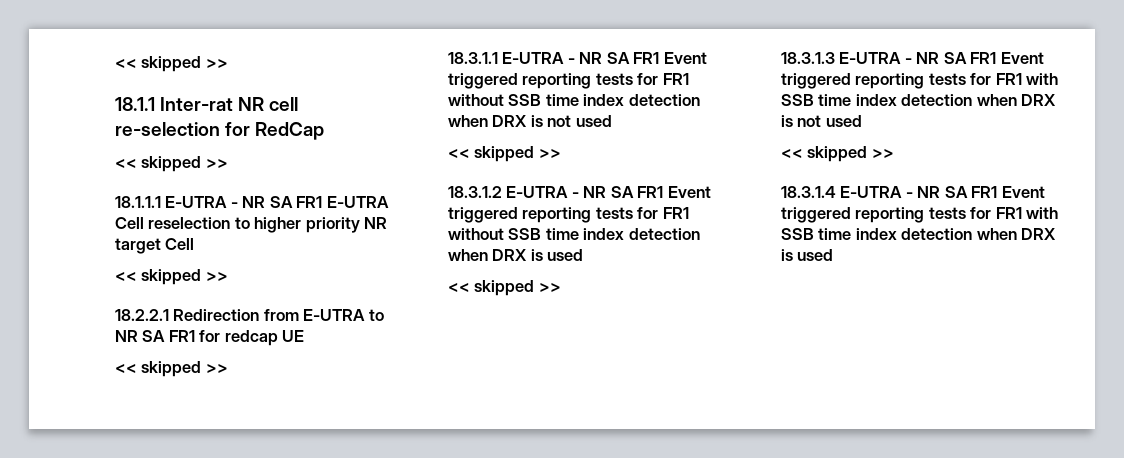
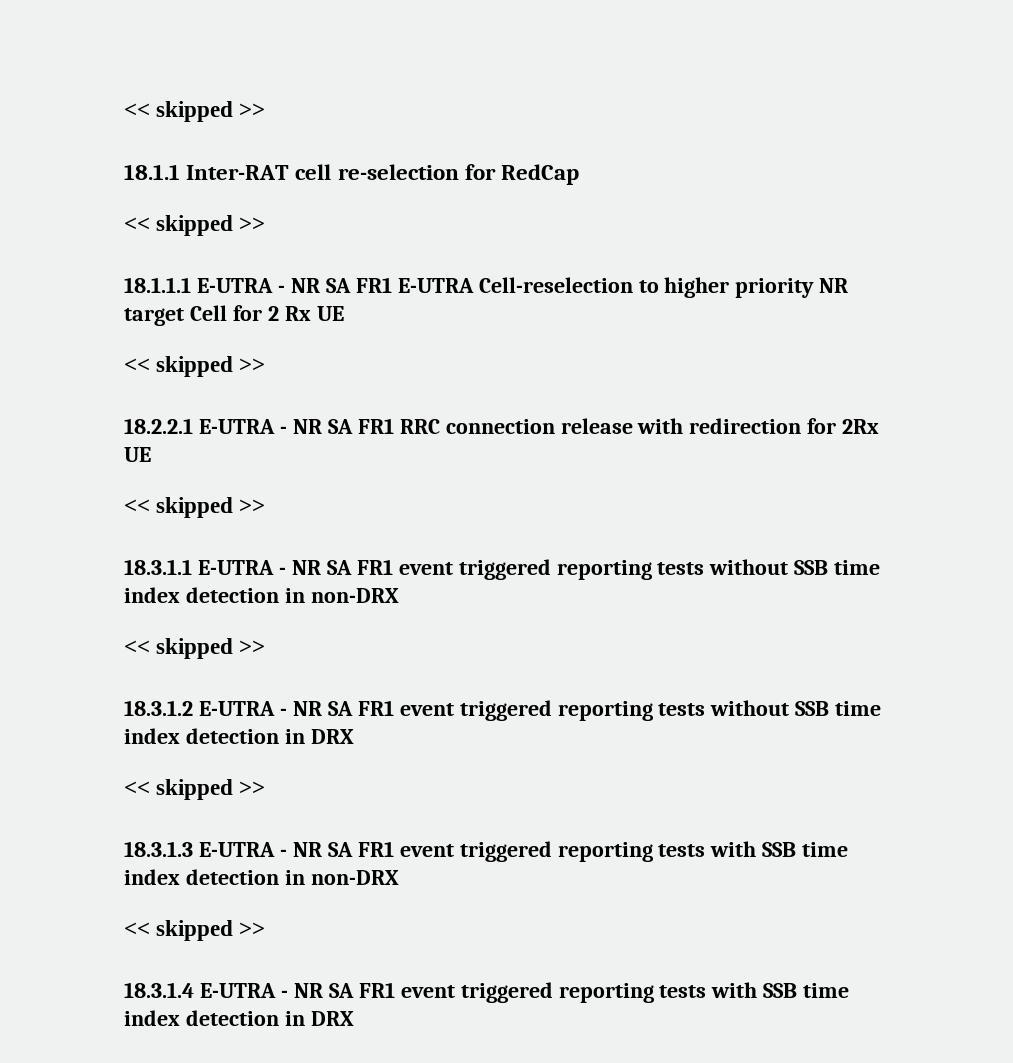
- 18.1.1 Inter-rat NR cell re-selection for RedCap
+ 18.1.1 Inter-RAT cell re-selection for RedCap
- 18.1.1.1 E-UTRA - NR SA FR1 E-UTRA Cell reselection to higher priority NR target Cell
+ 18.1.1.1 E-UTRA - NR SA FR1 E-UTRA Cell-reselection to higher priority NR target Cell for 2 Rx UE
- 18.2.2.1 Redirection from E-UTRA to NR SA FR1 for redcap UE
+ 18.2.2.1 E-UTRA - NR SA FR1 RRC connection release with redirection for 2Rx UE
- 18.3.1.1 E-UTRA - NR SA FR1 Event triggered reporting tests for FR1 without SSB time index detection when DRX is not used
+ 18.3.1.1 E-UTRA - NR SA FR1 event triggered reporting tests without SSB time index detection in non-DRX
- 18.3.1.2 E-UTRA - NR SA FR1 Event triggered reporting tests for FR1 without SSB time index detection when DRX is used
+ 18.3.1.2 E-UTRA - NR SA FR1 event triggered reporting tests without SSB time index detection in DRX
- 18.3.1.3 E-UTRA - NR SA FR1 Event triggered reporting tests for FR1 with SSB time index detection when DRX is not used
+ 18.3.1.3 E-UTRA - NR SA FR1 event triggered reporting tests with SSB time index detection in non-DRX
- 18.3.1.4 E-UTRA - NR SA FR1 Event triggered reporting tests for FR1 with SSB time index detection when DRX is used
+ 18.3.1.4 E-UTRA - NR SA FR1 event triggered reporting tests with SSB time index detection in DRX

